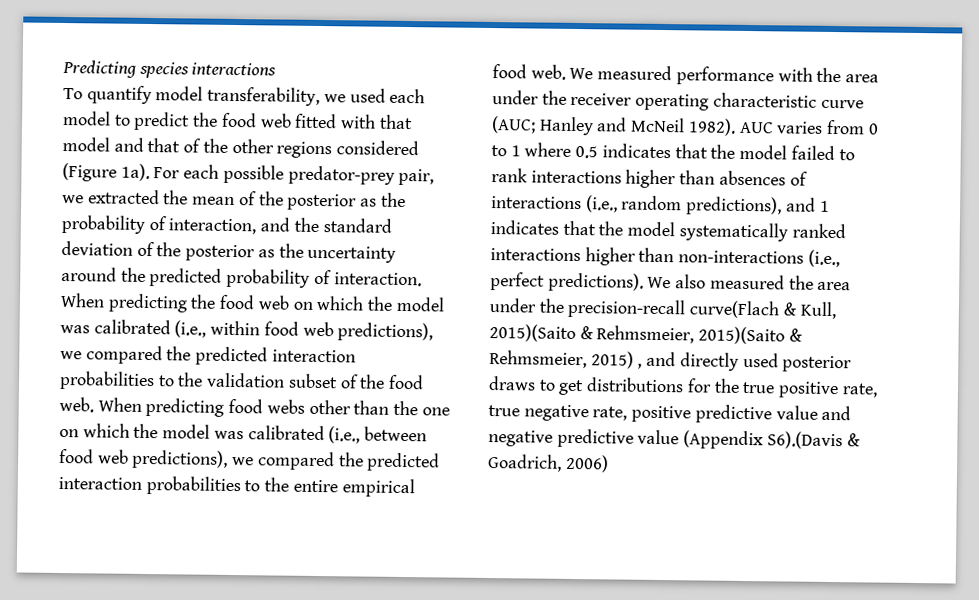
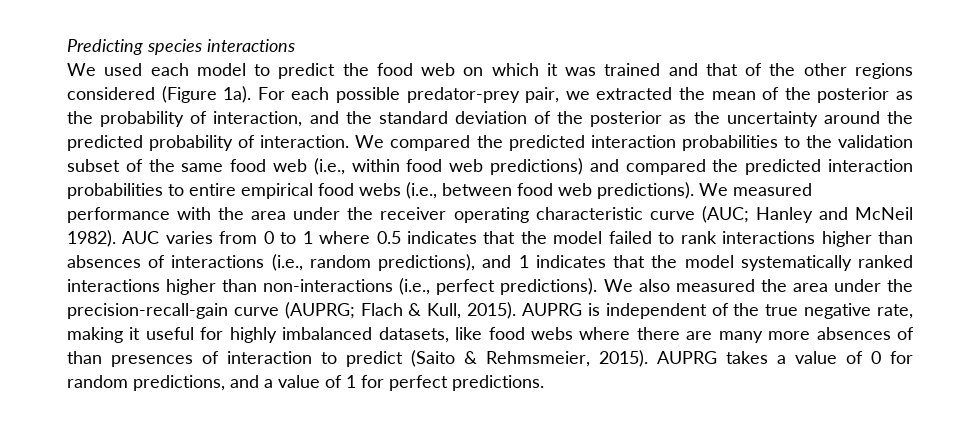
- To quantify model transferability, we used each model to predict the food web fitted with that model and that of the other regions considered (Figure 1a).
+ We used each model to predict the food web on which it was trained and that of the other regions considered (Figure 1a).
- When predicting the food web on which the model was calibrated (i.e., within food web predictions), we compared the predicted interaction probabilities to the validation subset of the food web. When predicting food webs other than the one on which the model was calibrated (i.e., between food web predictions), we compared the predicted interaction probabilities to the entire empirical food web.
+ We compared the predicted interaction probabilities to the validation subset of the same food web (i.e., within food web predictions) and compared the predicted interaction probabilities to entire empirical food webs (i.e., between food web predictions).
- We also measured the area under the precision-recall curve(Flach & Kull, 2015)(Saito & Rehmsmeier, 2015)(Saito & Rehmsmeier, 2015) , and directly used posterior draws to get distributions for the true positive rate, true negative rate, positive predictive value and negative predictive value (Appendix S6).(Davis & Goadrich, 2006)
+ We also measured the area under the precision-recall-gain curve (AUPRG; Flach & Kull, 2015). AUPRG is independent of the true negative rate, making it useful for highly imbalanced datasets, like food webs where there are many more absences of than presences of interaction to predict (Saito & Rehmsmeier, 2015). AUPRG takes a value of 0 for random predictions, and a value of 1 for perfect predictions.

